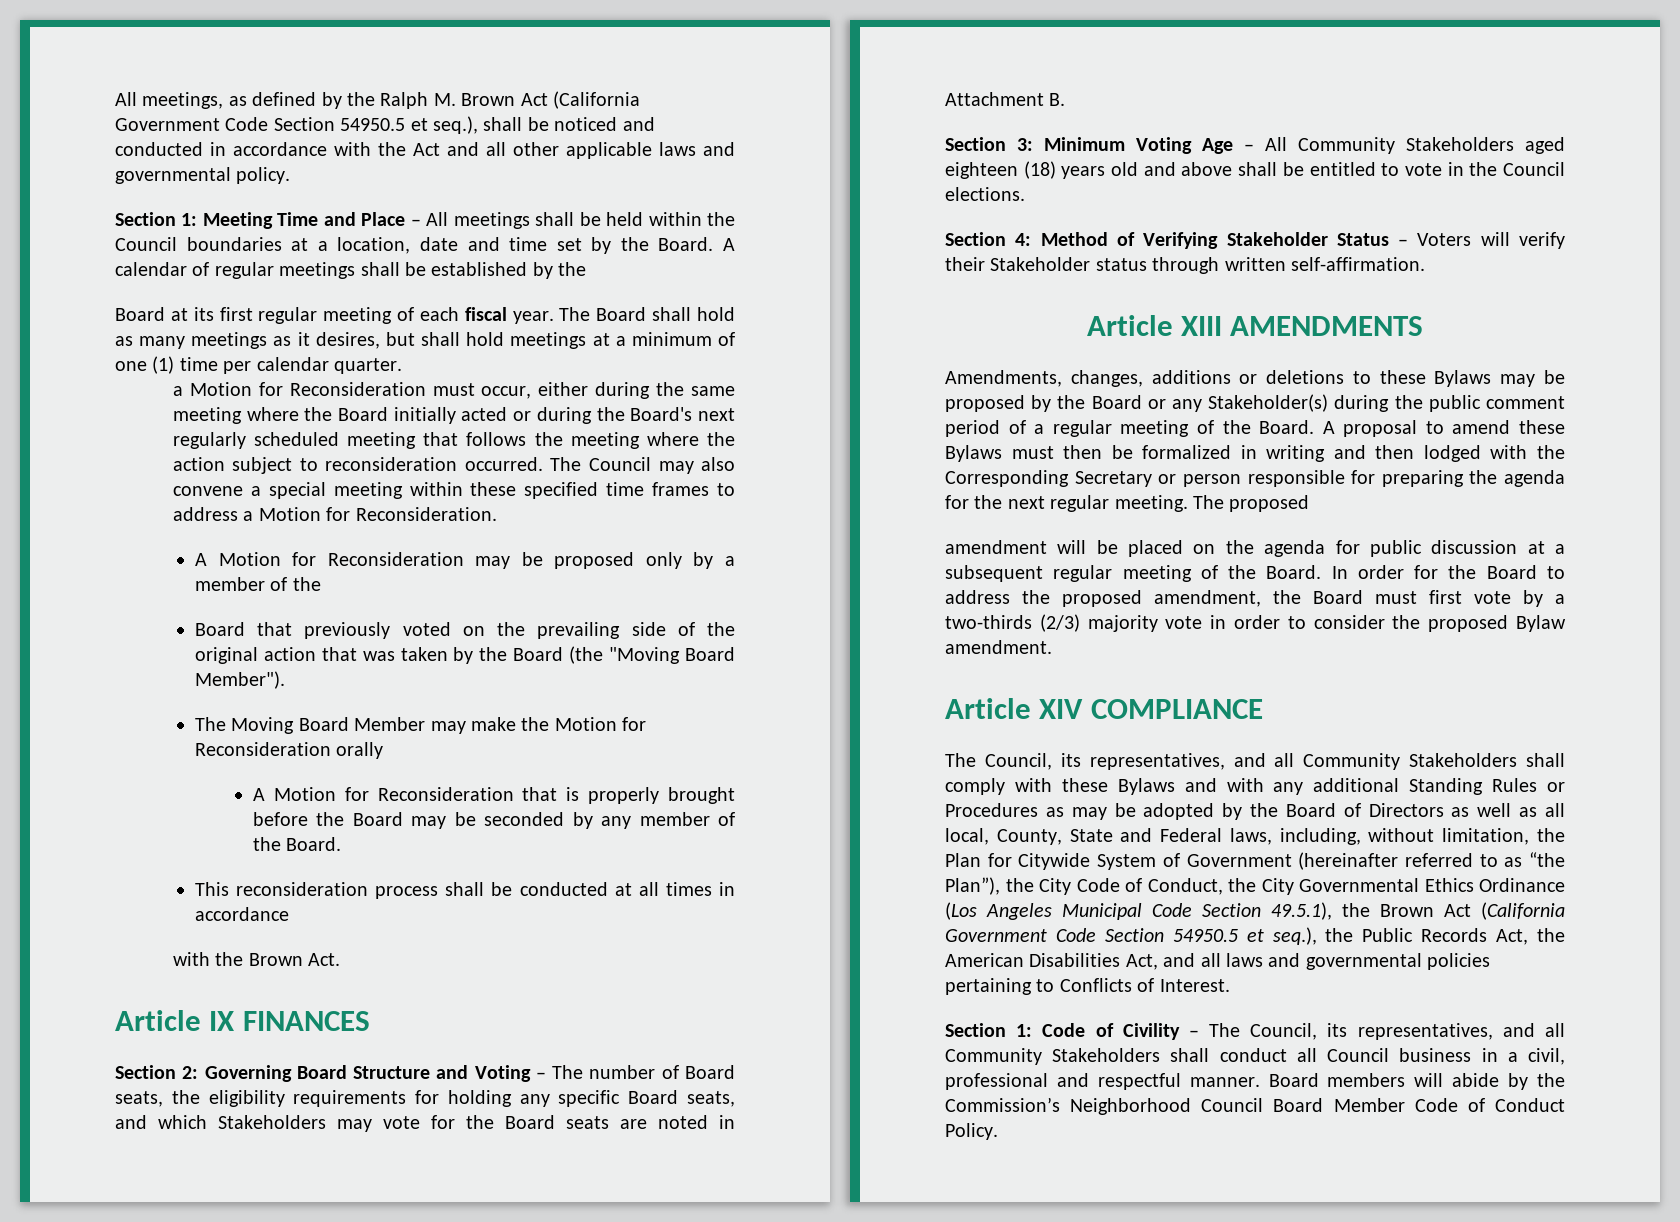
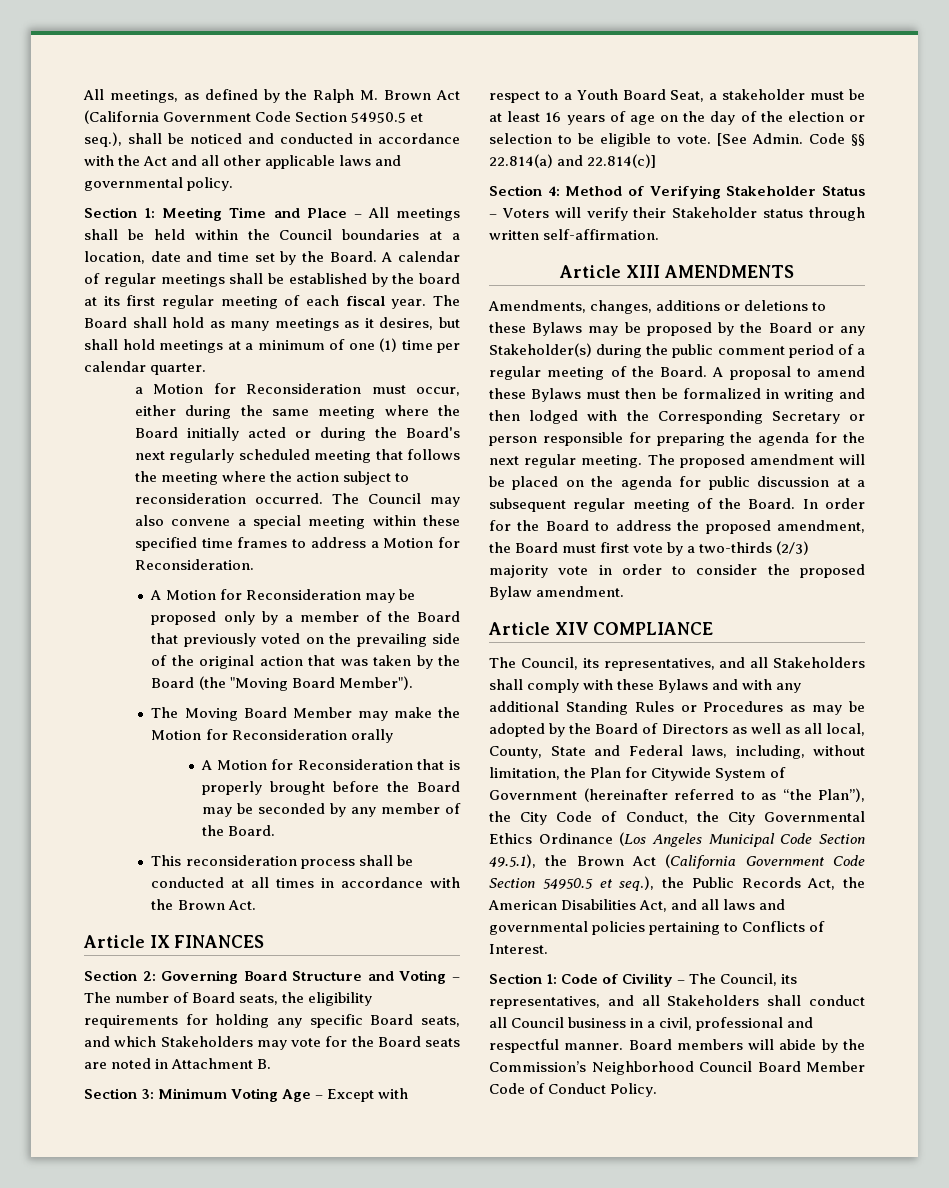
- A calendar of regular meetings shall be established by the
- Board at its first regular meeting of each fiscal year.
+ A calendar of regular meetings shall be established by the board at its first regular meeting of each fiscal year.
- A Motion for Reconsideration may be proposed only by a member of the
- Board that previously voted on the prevailing side of the original action that was taken by the Board (the "Moving Board Member").
+ A Motion for Reconsideration may be proposed only by a member of the Board that previously voted on the prevailing side of the original action that was taken by the Board (the "Moving Board Member").
- This reconsideration process shall be conducted at all times in accordance
- with the Brown Act.
+ This reconsideration process shall be conducted at all times in accordance with the Brown Act.
- Section 3: Minimum Voting Age – All Community Stakeholders aged eighteen (18) years old and above shall be entitled to vote in the Council elections.
+ Section 3: Minimum Voting Age – Except with respect to a Youth Board Seat, a stakeholder must be at least 16 years of age on the day of the election or selection to be eligible to vote. [See Admin. Code §§ 22.814(a) and 22.814(c)]
- The proposed
- amendment will be placed on the agenda for public discussion at a subsequent regular meeting of the Board.
+ The proposed amendment will be placed on the agenda for public discussion at a subsequent regular meeting of the Board.
- The Council, its representatives, and all Community Stakeholders shall comply with these Bylaws and with any additional Standing Rules or Procedures as may be adopted by the Board of Directors as well as all local, County, State and Federal laws, including, without limitation, the Plan for Citywide System of Government (hereinafter referred to as “the Plan”), the City Code of Conduct, the City Governmental Ethics Ordinance (Los Angeles Municipal Code Section 49.5.1), the Brown Act (California Government Code Section 54950.5 et seq.), the Public Records Act, the American Disabilities Act, and all laws and governmental policies pertaining to Conflicts of Interest.
+ The Council, its representatives, and all Stakeholders shall comply with these Bylaws and with any additional Standing Rules or Procedures as may be adopted by the Board of Directors as well as all local, County, State and Federal laws, including, without limitation, the Plan for Citywide System of Government (hereinafter referred to as “the Plan”), the City Code of Conduct, the City Governmental Ethics Ordinance (Los Angeles Municipal Code Section 49.5.1), the Brown Act (California Government Code Section 54950.5 et seq.), the Public Records Act, the American Disabilities Act, and all laws and governmental policies pertaining to Conflicts of Interest.
- Section 1: Code of Civility – The Council, its representatives, and all Community Stakeholders shall conduct all Council business in a civil, professional and respectful manner.
+ Section 1: Code of Civility – The Council, its representatives, and all Stakeholders shall conduct all Council business in a civil, professional and respectful manner.

